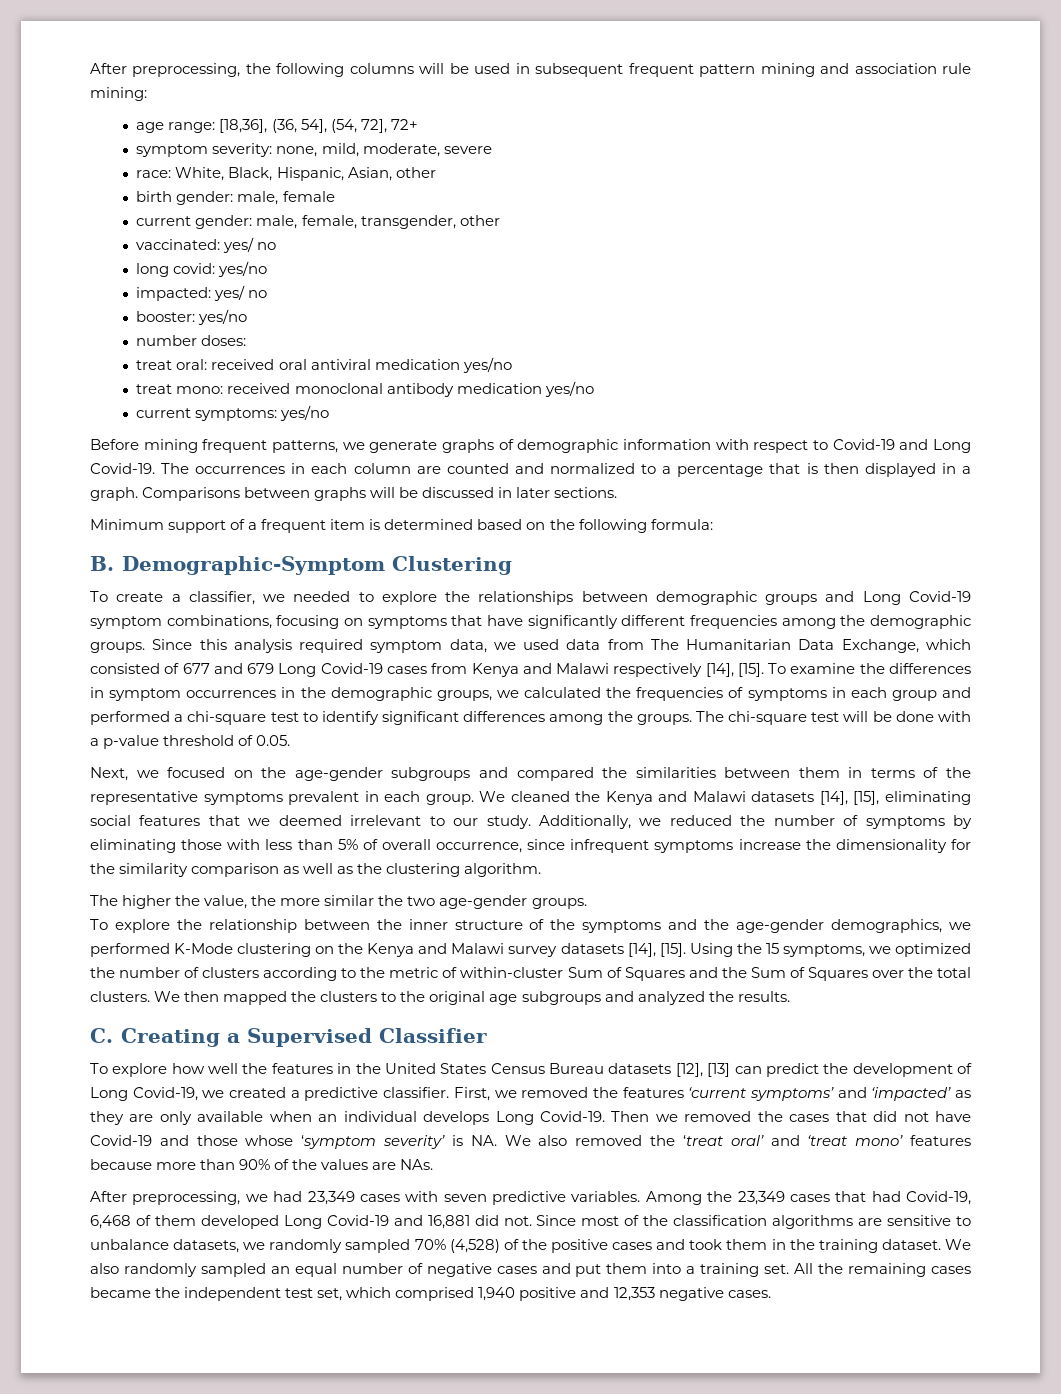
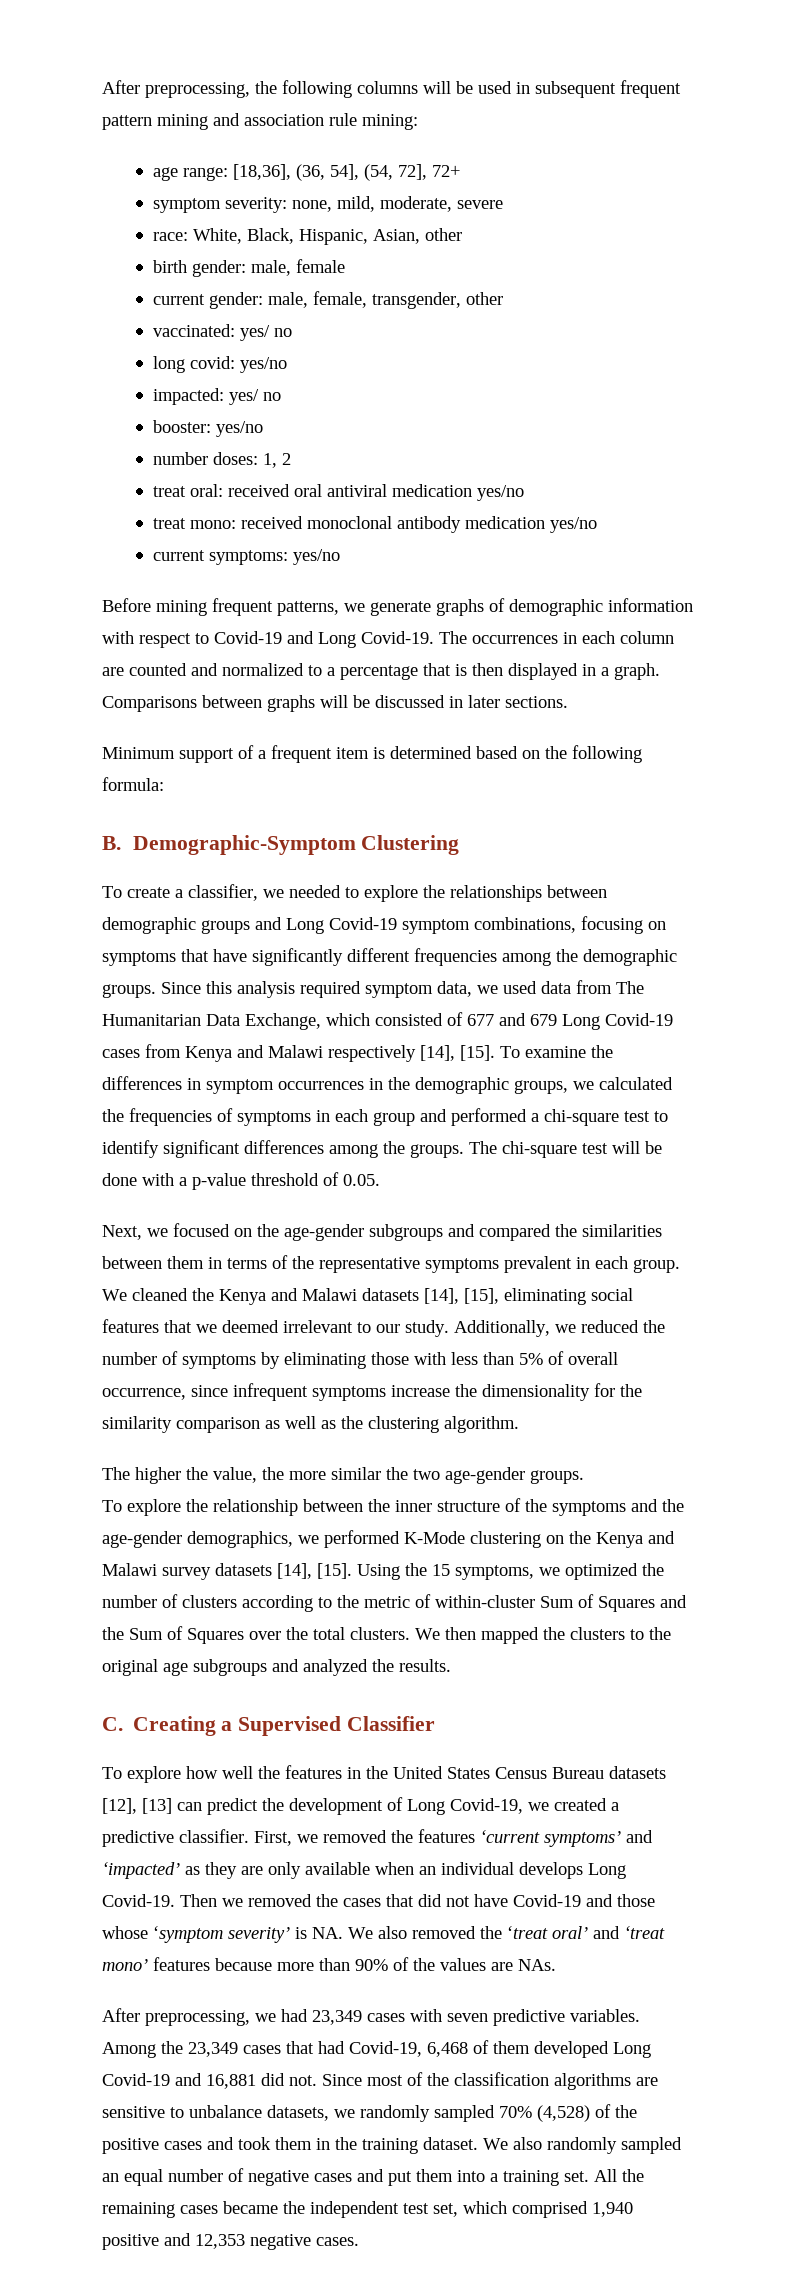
- number doses:
+ number doses: 1, 2

